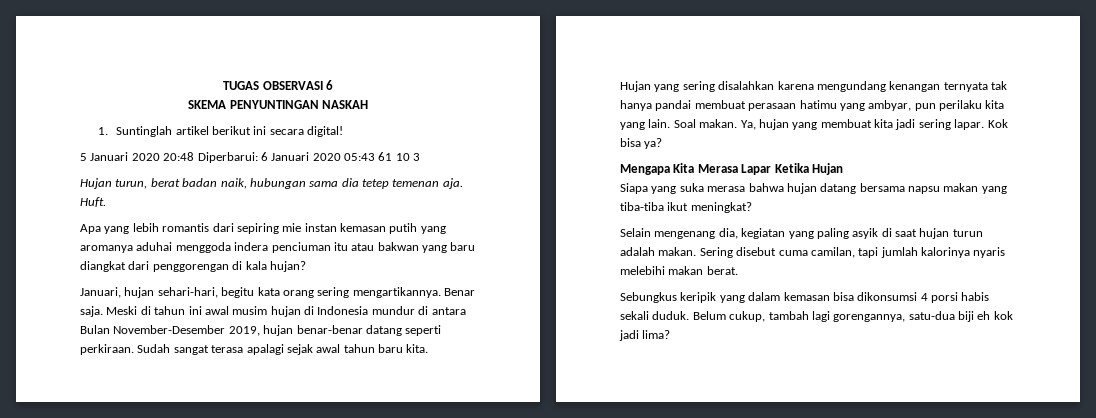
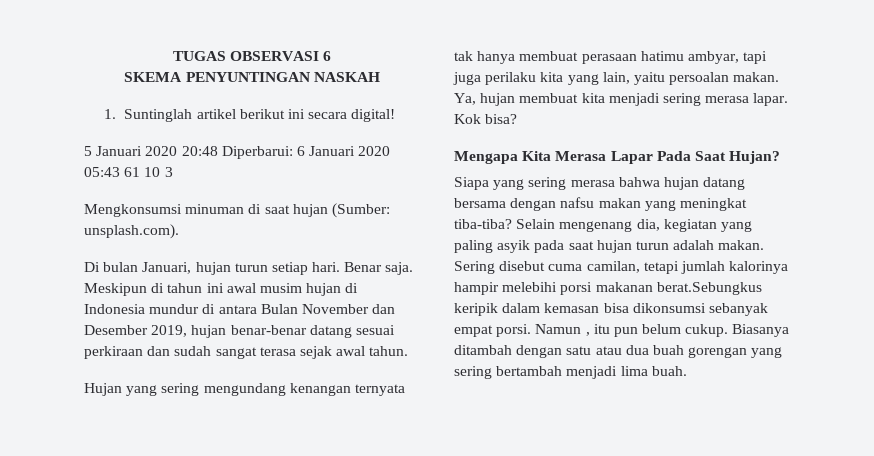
- Hujan turun, berat badan naik, hubungan sama dia tetep temenan aja. Huft.
- Apa yang lebih romantis dari sepiring mie instan kemasan putih yang aromanya aduhai menggoda indera penciuman itu atau bakwan yang baru diangkat dari penggorengan di kala hujan?
- Januari, hujan sehari-hari, begitu kata orang sering mengartikannya.
+ Mengkonsumsi minuman di saat hujan (Sumber: unsplash.com).
+ Di bulan Januari, hujan turun setiap hari.
- Meski di tahun ini awal musim hujan di Indonesia mundur di antara Bulan November-Desember 2019, hujan benar-benar datang seperti perkiraan. Sudah sangat terasa apalagi sejak awal tahun baru kita.
+ Meskipun di tahun ini awal musim hujan di Indonesia mundur di antara Bulan November dan Desember 2019, hujan benar-benar datang sesuai perkiraan dan sudah sangat terasa sejak awal tahun.
- Hujan yang sering disalahkan karena mengundang kenangan ternyata tak hanya pandai membuat perasaan hatimu yang ambyar, pun perilaku kita yang lain. Soal makan.
+ Hujan yang sering mengundang kenangan ternyata tak hanya membuat perasaan hatimu ambyar, tapi juga perilaku kita yang lain, yaitu persoalan makan.
- Ya, hujan yang membuat kita jadi sering lapar. Kok bisa ya?
+ Ya, hujan membuat kita menjadi sering merasa lapar. Kok bisa?
- Mengapa Kita Merasa Lapar Ketika Hujan
+ Mengapa Kita Merasa Lapar Pada Saat Hujan?
- Siapa yang suka merasa bahwa hujan datang bersama napsu makan yang tiba-tiba ikut meningkat?
- Selain mengenang dia, kegiatan yang paling asyik di saat hujan turun adalah makan.
+ Siapa yang sering merasa bahwa hujan datang bersama dengan nafsu makan yang meningkat tiba-tiba? Selain mengenang dia, kegiatan yang paling asyik pada saat hujan turun adalah makan.
- Sering disebut cuma camilan, tapi jumlah kalorinya nyaris melebihi makan berat.
- Sebungkus keripik yang dalam kemasan bisa dikonsumsi 4 porsi habis sekali duduk. Belum cukup, tambah lagi gorengannya, satu-dua biji eh kok jadi lima?
+ Sering disebut cuma camilan, tetapi jumlah kalorinya hampir melebihi porsi makanan berat.Sebungkus keripik dalam kemasan bisa dikonsumsi sebanyak empat porsi. Namun , itu pun belum cukup. Biasanya ditambah dengan satu atau dua buah gorengan yang sering bertambah menjadi lima buah.

